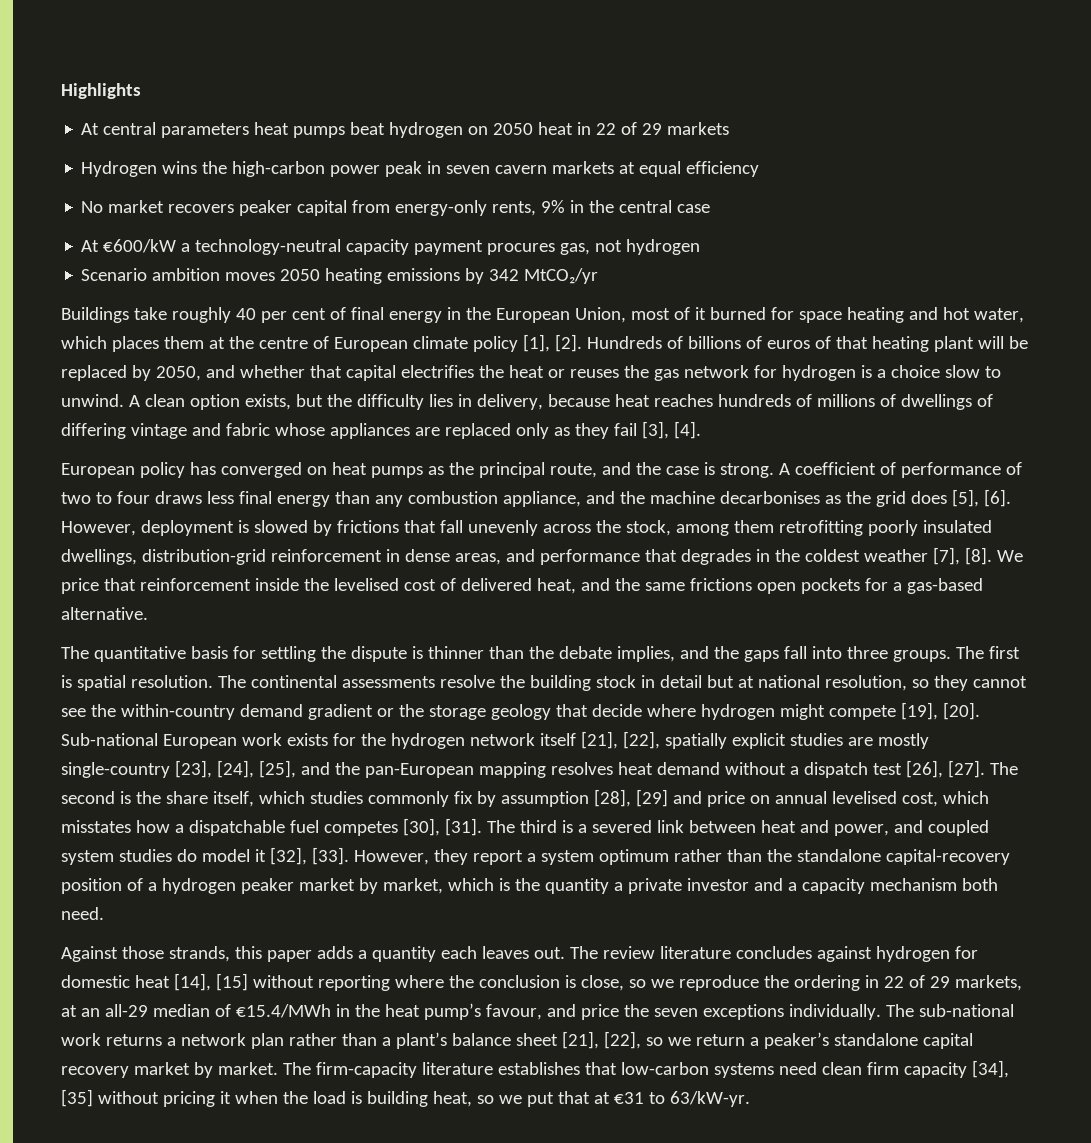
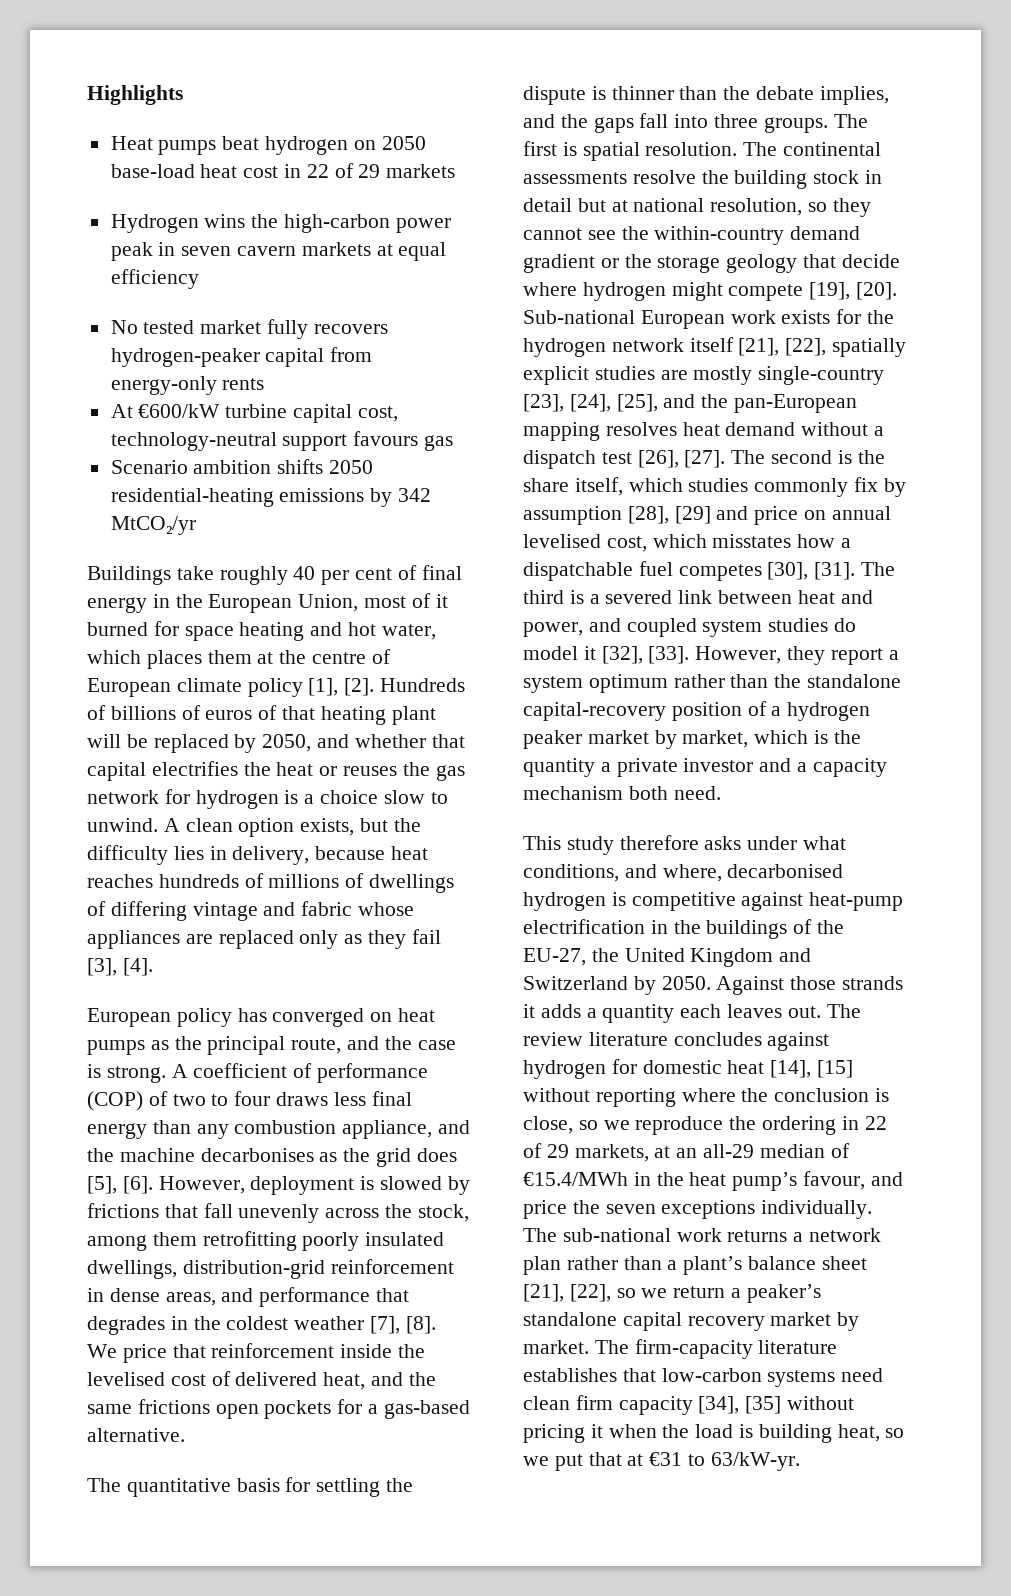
- At central parameters heat pumps beat hydrogen on 2050 heat in 22 of 29 markets
+ Heat pumps beat hydrogen on 2050 base-load heat cost in 22 of 29 markets
- No market recovers peaker capital from energy-only rents, 9% in the central case
- At €600/kW a technology-neutral capacity payment procures gas, not hydrogen
+ No tested market fully recovers hydrogen-peaker capital from energy-only rents
+ At €600/kW turbine capital cost, technology-neutral support favours gas
- Scenario ambition moves 2050 heating emissions by 342 MtCO₂/yr
+ Scenario ambition shifts 2050 residential-heating emissions by 342 MtCO₂/yr
- A coefficient of performance of two to four draws less final energy than any combustion appliance, and the machine decarbonises as the grid does [5], [6].
+ A coefficient of performance (COP) of two to four draws less final energy than any combustion appliance, and the machine decarbonises as the grid does [5], [6].
- Against those strands, this paper adds a quantity each leaves out.
+ This study therefore asks under what conditions, and where, decarbonised hydrogen is competitive against heat-pump electrification in the buildings of the EU-27, the United Kingdom and Switzerland by 2050. Against those strands it adds a quantity each leaves out.

